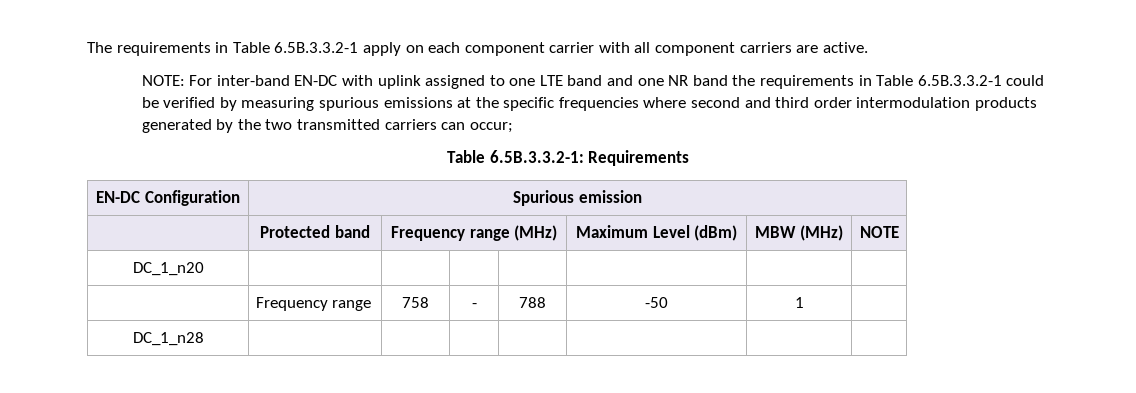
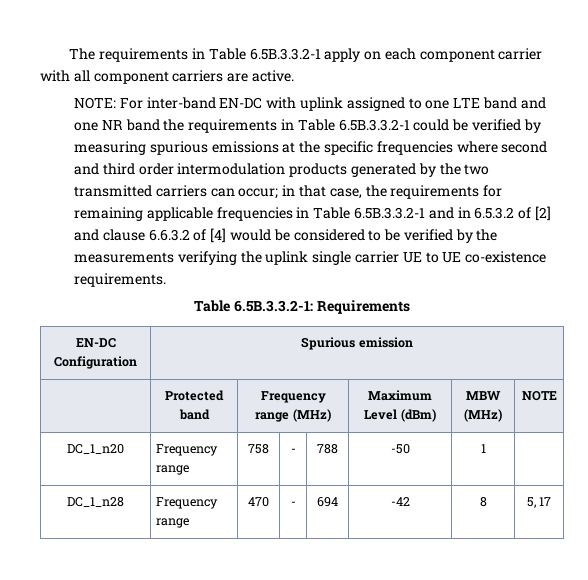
- NOTE: For inter-band EN-DC with uplink assigned to one LTE band and one NR band the requirements in Table 6.5B.3.3.2-1 could be verified by measuring spurious emissions at the specific frequencies where second and third order intermodulation products generated by the two transmitted carriers can occur;
+ NOTE: For inter-band EN-DC with uplink assigned to one LTE band and one NR band the requirements in Table 6.5B.3.3.2-1 could be verified by measuring spurious emissions at the specific frequencies where second and third order intermodulation products generated by the two transmitted carriers can occur; in that case, the requirements for remaining applicable frequencies in Table 6.5B.3.3.2-1 and in 6.5.3.2 of [2] and clause 6.6.3.2 of [4] would be considered to be verified by the measurements verifying the uplink single carrier UE to UE co-existence requirements.
- DC_1_n20 | | | | | | |
- | Frequency range | 758 | - | 788 | -50 | 1 |
+ DC_1_n20 | Frequency range | 758 | - | 788 | -50 | 1 |
- DC_1_n28 | | | | | | |
+ DC_1_n28 | Frequency range | 470 | - | 694 | -42 | 8 | 5, 17

